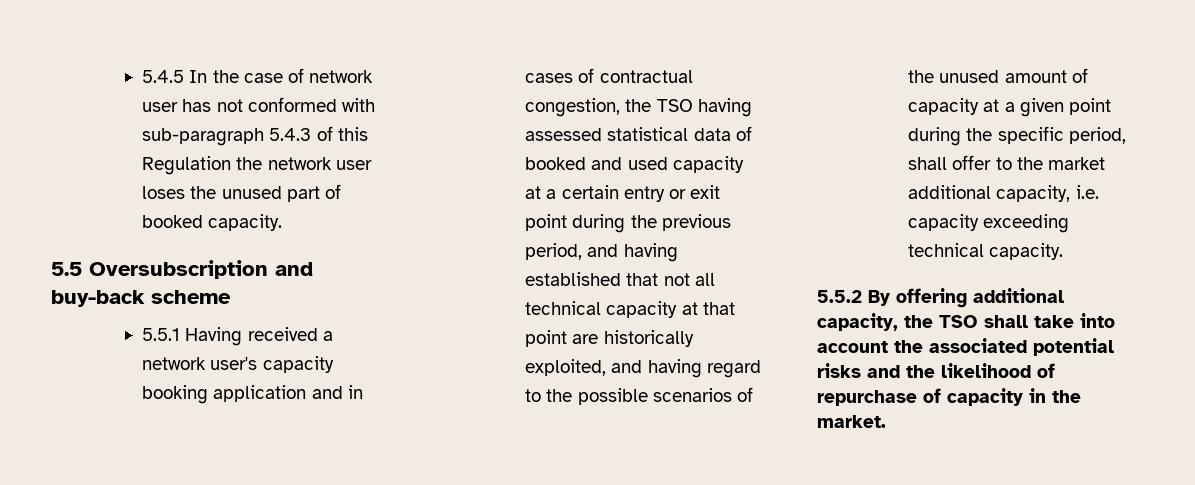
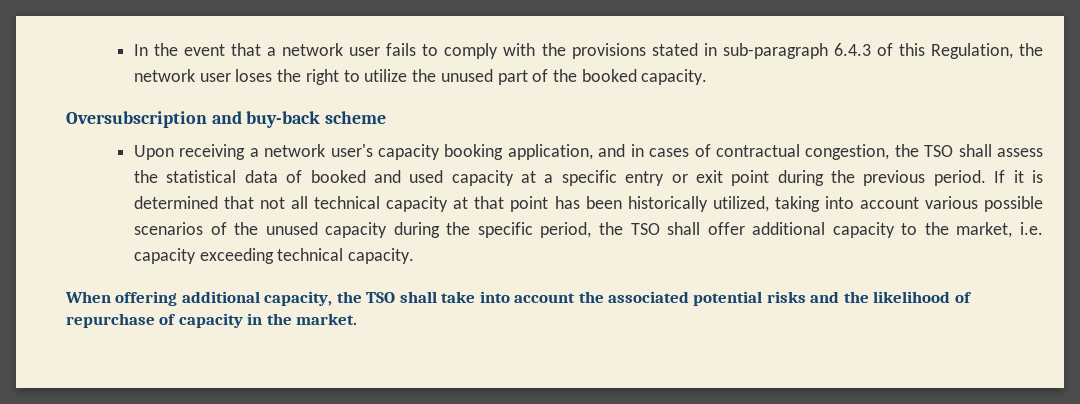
- 5.4.5 In the case of network user has not conformed with sub-paragraph 5.4.3 of this Regulation the network user loses the unused part of booked capacity.
+ In the event that a network user fails to comply with the provisions stated in sub-paragraph 6.4.3 of this Regulation, the network user loses the right to utilize the unused part of the booked capacity.
- 5.5 Oversubscription and buy-back scheme
+ Oversubscription and buy-back scheme
- 5.5.1 Having received a network user's capacity booking application and in cases of contractual congestion, the TSO having assessed statistical data of booked and used capacity at a certain entry or exit point during the previous period, and having established that not all technical capacity at that point are historically exploited, and having regard to the possible scenarios of the unused amount of capacity at a given point during the specific period, shall offer to the market additional capacity, i.e. capacity exceeding technical capacity.
+ Upon receiving a network user's capacity booking application, and in cases of contractual congestion, the TSO shall assess the statistical data of booked and used capacity at a specific entry or exit point during the previous period. If it is determined that not all technical capacity at that point has been historically utilized, taking into account various possible scenarios of the unused capacity during the specific period, the TSO shall offer additional capacity to the market, i.e. capacity exceeding technical capacity.
- 5.5.2 By offering additional capacity, the TSO shall take into account the associated potential risks and the likelihood of repurchase of capacity in the market.
+ When offering additional capacity, the TSO shall take into account the associated potential risks and the likelihood of repurchase of capacity in the market.

